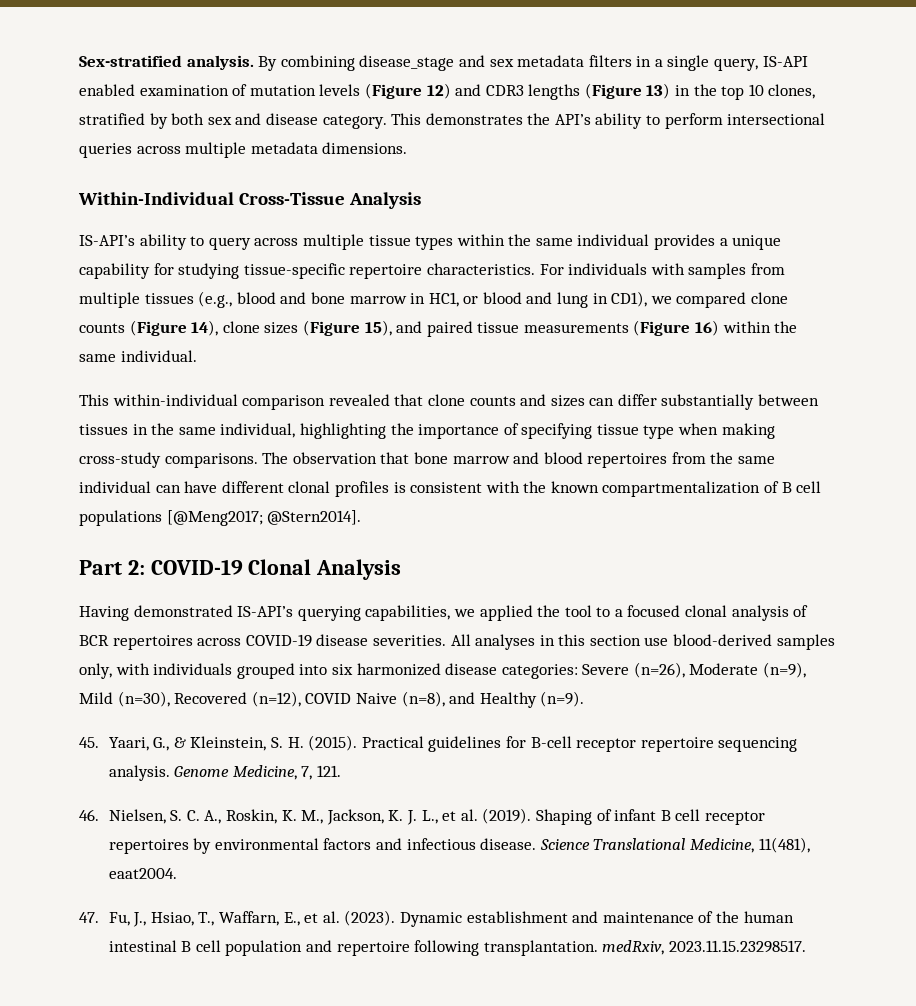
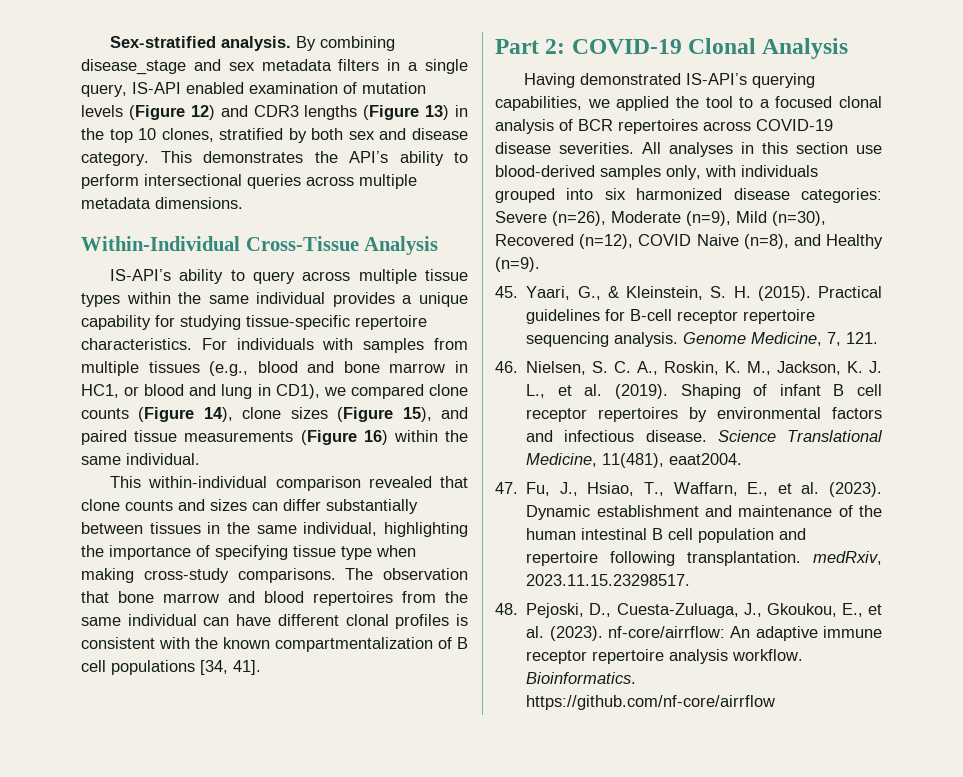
- The observation that bone marrow and blood repertoires from the same individual can have different clonal profiles is consistent with the known compartmentalization of B cell populations [@Meng2017; @Stern2014].
+ The observation that bone marrow and blood repertoires from the same individual can have different clonal profiles is consistent with the known compartmentalization of B cell populations [34, 41].
+ 48. Pejoski, D., Cuesta-Zuluaga, J., Gkoukou, E., et al. (2023). nf-core/airrflow: An adaptive immune receptor repertoire analysis workflow. Bioinformatics. https://github.com/nf-core/airrflow

